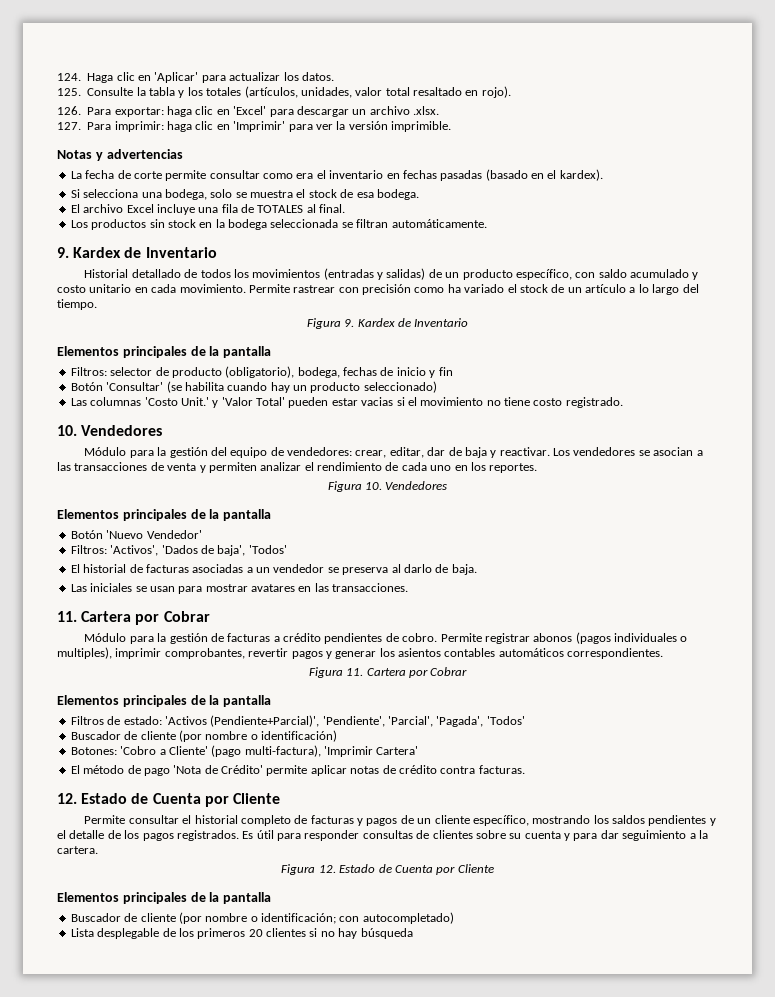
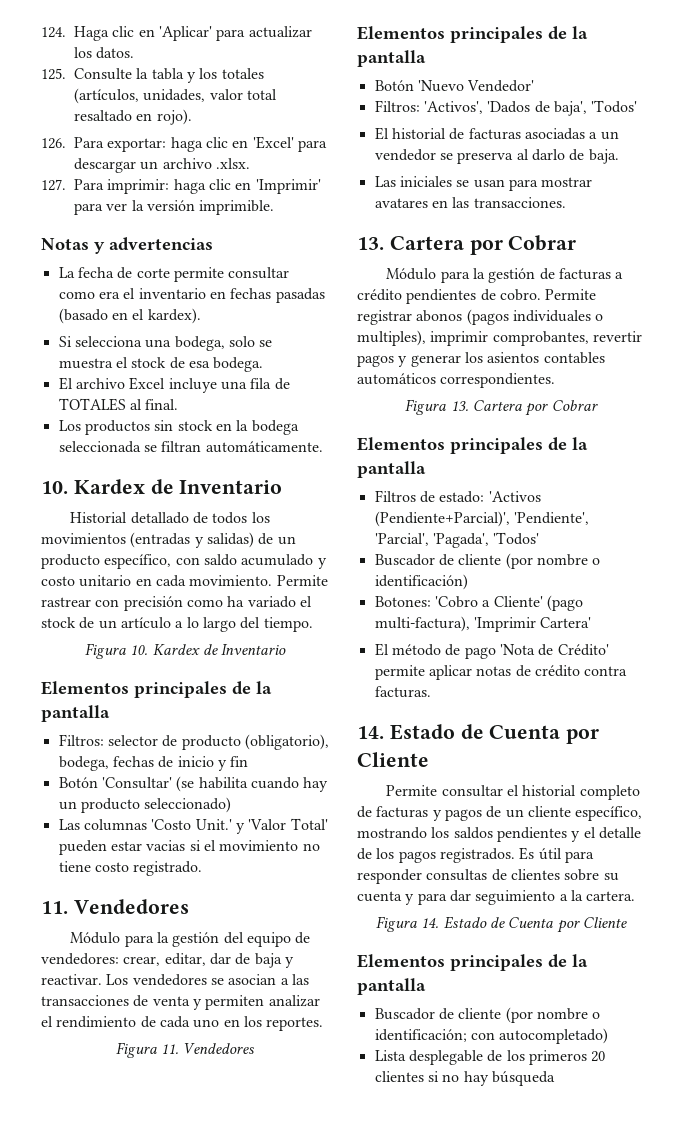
  Los productos sin stock en la bodega seleccionada se filtran automáticamente.
- 9. Kardex de Inventario
+ 10. Kardex de Inventario
- Figura 9. Kardex de Inventario
+ Figura 10. Kardex de Inventario
  Las columnas 'Costo Unit.' y 'Valor Total' pueden estar vacias si el movimiento no tiene costo registrado.
- 10. Vendedores
+ 11. Vendedores
- Figura 10. Vendedores
+ Figura 11. Vendedores
  Las iniciales se usan para mostrar avatares en las transacciones.
- 11. Cartera por Cobrar
+ 13. Cartera por Cobrar
- Figura 11. Cartera por Cobrar
+ Figura 13. Cartera por Cobrar
  El método de pago 'Nota de Crédito' permite aplicar notas de crédito contra facturas.
- 12. Estado de Cuenta por Cliente
+ 14. Estado de Cuenta por Cliente
- Figura 12. Estado de Cuenta por Cliente
+ Figura 14. Estado de Cuenta por Cliente

